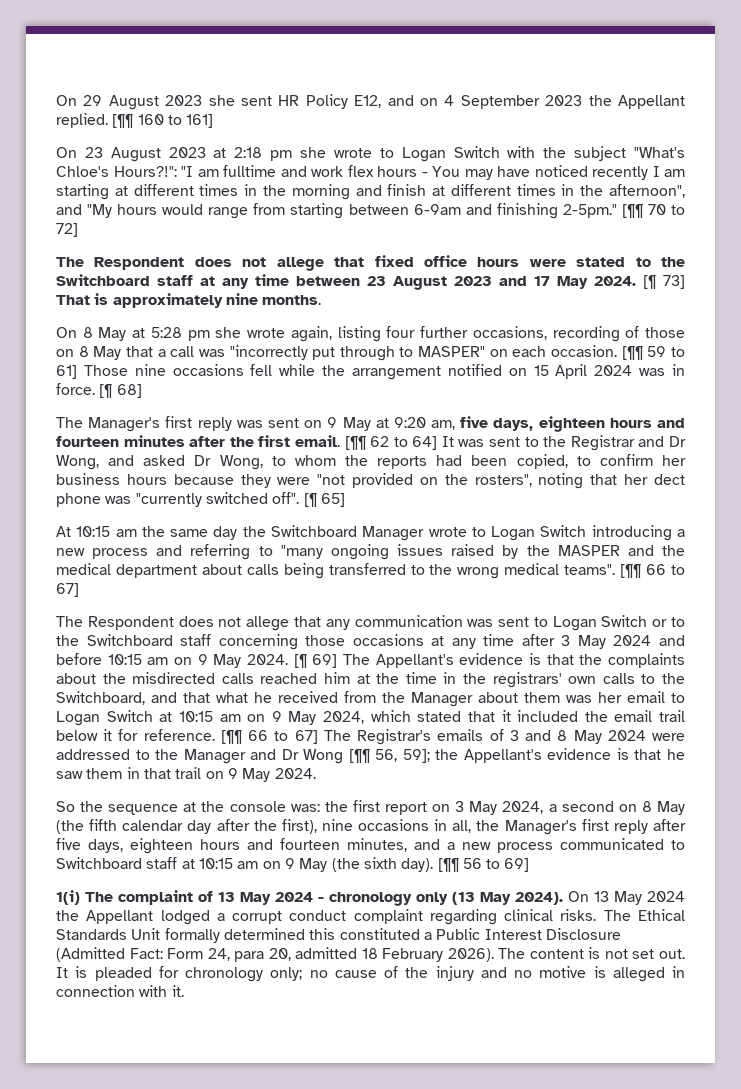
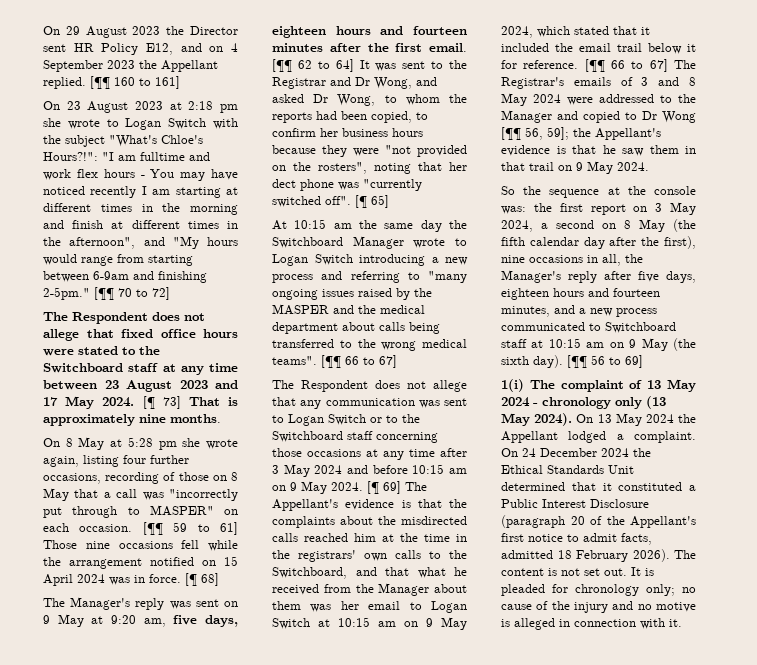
- On 29 August 2023 she sent HR Policy E12, and on 4 September 2023 the Appellant replied.
+ On 29 August 2023 the Director sent HR Policy E12, and on 4 September 2023 the Appellant replied.
- The Manager's first reply was sent on 9 May at 9:20 am, five days, eighteen hours and fourteen minutes after the first email.
+ The Manager's reply was sent on 9 May at 9:20 am, five days, eighteen hours and fourteen minutes after the first email.
- [¶¶ 66 to 67] The Registrar's emails of 3 and 8 May 2024 were addressed to the Manager and Dr Wong [¶¶ 56, 59]; the Appellant's evidence is that he saw them in that trail on 9 May 2024.
+ [¶¶ 66 to 67] The Registrar's emails of 3 and 8 May 2024 were addressed to the Manager and copied to Dr Wong [¶¶ 56, 59]; the Appellant's evidence is that he saw them in that trail on 9 May 2024.
- So the sequence at the console was: the first report on 3 May 2024, a second on 8 May (the fifth calendar day after the first), nine occasions in all, the Manager's first reply after five days, eighteen hours and fourteen minutes, and a new process communicated to Switchboard staff at 10:15 am on 9 May (the sixth day).
+ So the sequence at the console was: the first report on 3 May 2024, a second on 8 May (the fifth calendar day after the first), nine occasions in all, the Manager's reply after five days, eighteen hours and fourteen minutes, and a new process communicated to Switchboard staff at 10:15 am on 9 May (the sixth day).
- On 13 May 2024 the Appellant lodged a corrupt conduct complaint regarding clinical risks. The Ethical Standards Unit formally determined this constituted a Public Interest Disclosure (Admitted Fact: Form 24, para 20, admitted 18 February 2026).
+ On 13 May 2024 the Appellant lodged a complaint. On 24 December 2024 the Ethical Standards Unit determined that it constituted a Public Interest Disclosure (paragraph 20 of the Appellant's first notice to admit facts, admitted 18 February 2026).

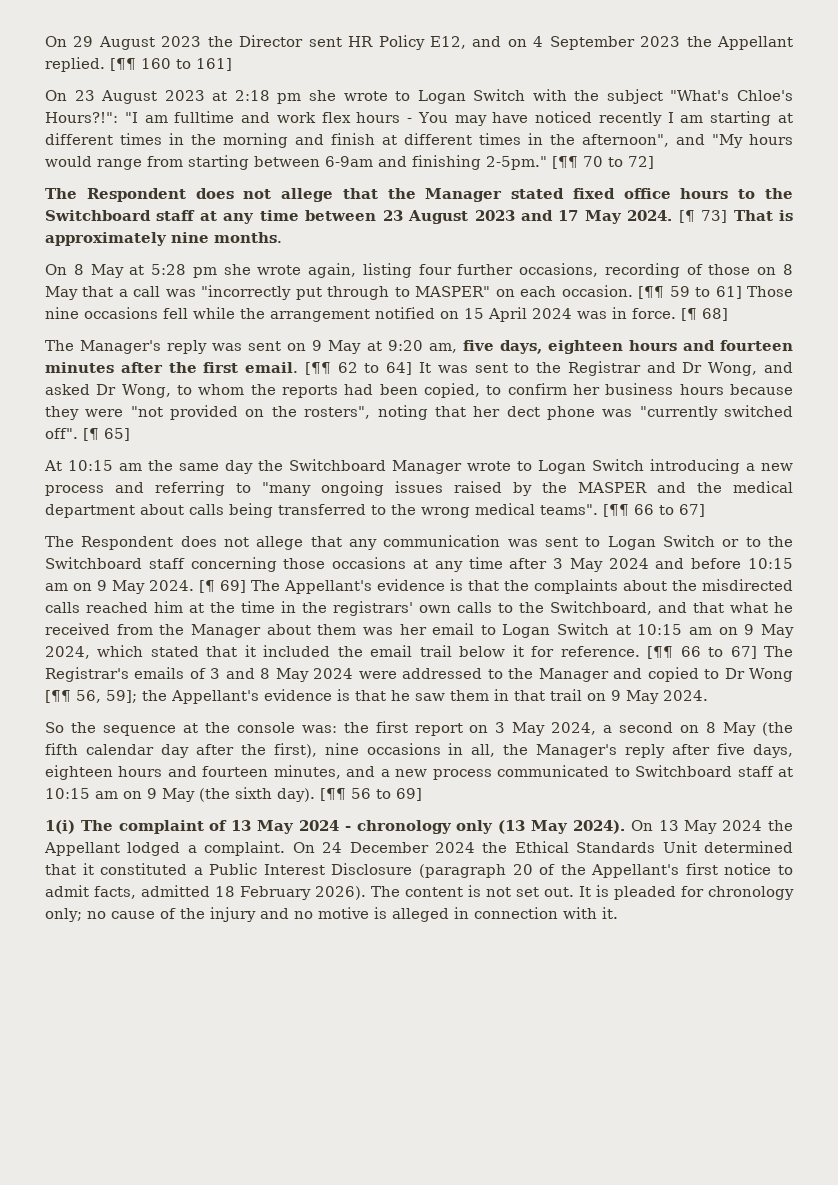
- The Respondent does not allege that fixed office hours were stated to the Switchboard staff at any time between 23 August 2023 and 17 May 2024.
+ The Respondent does not allege that the Manager stated fixed office hours to the Switchboard staff at any time between 23 August 2023 and 17 May 2024.

